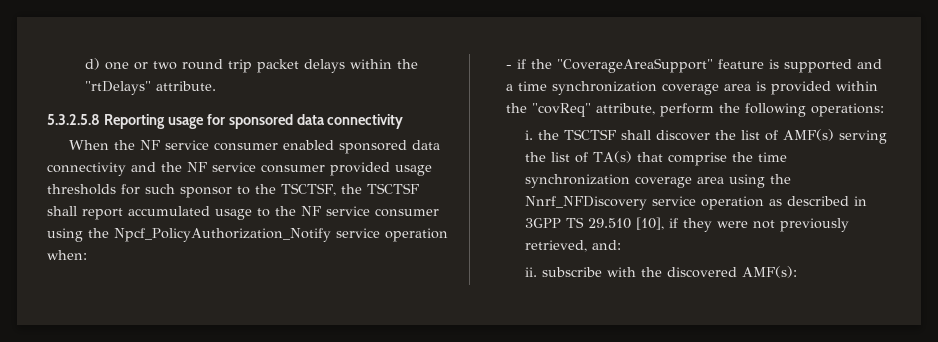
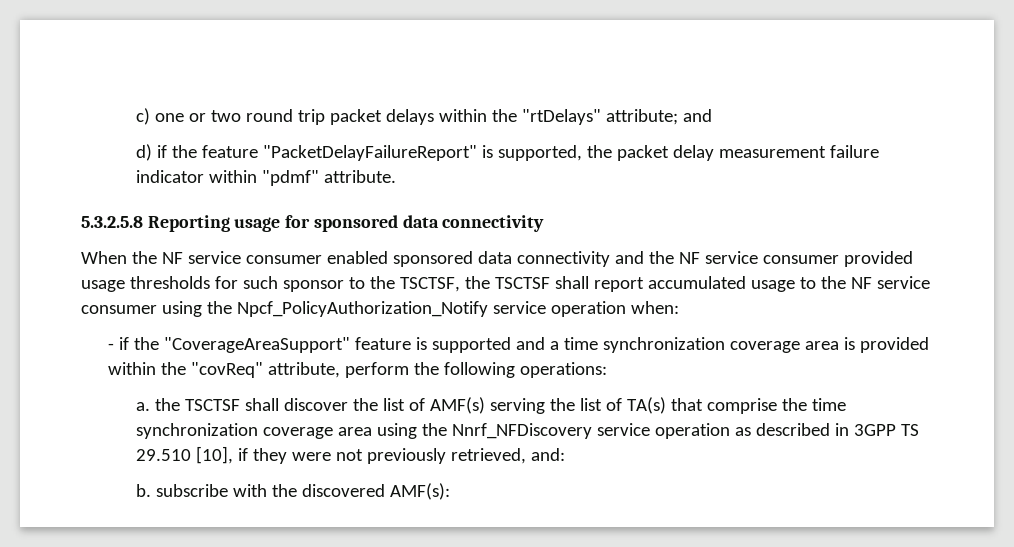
- d) one or two round trip packet delays within the "rtDelays" attribute.
+ c) one or two round trip packet delays within the "rtDelays" attribute; and
+ d) if the feature "PacketDelayFailureReport" is supported, the packet delay measurement failure indicator within "pdmf" attribute.
- i. the TSCTSF shall discover the list of AMF(s) serving the list of TA(s) that comprise the time synchronization coverage area using the Nnrf_NFDiscovery service operation as described in 3GPP TS 29.510 [10], if they were not previously retrieved, and:
+ a. the TSCTSF shall discover the list of AMF(s) serving the list of TA(s) that comprise the time synchronization coverage area using the Nnrf_NFDiscovery service operation as described in 3GPP TS 29.510 [10], if they were not previously retrieved, and:
- ii. subscribe with the discovered AMF(s):
+ b. subscribe with the discovered AMF(s):

